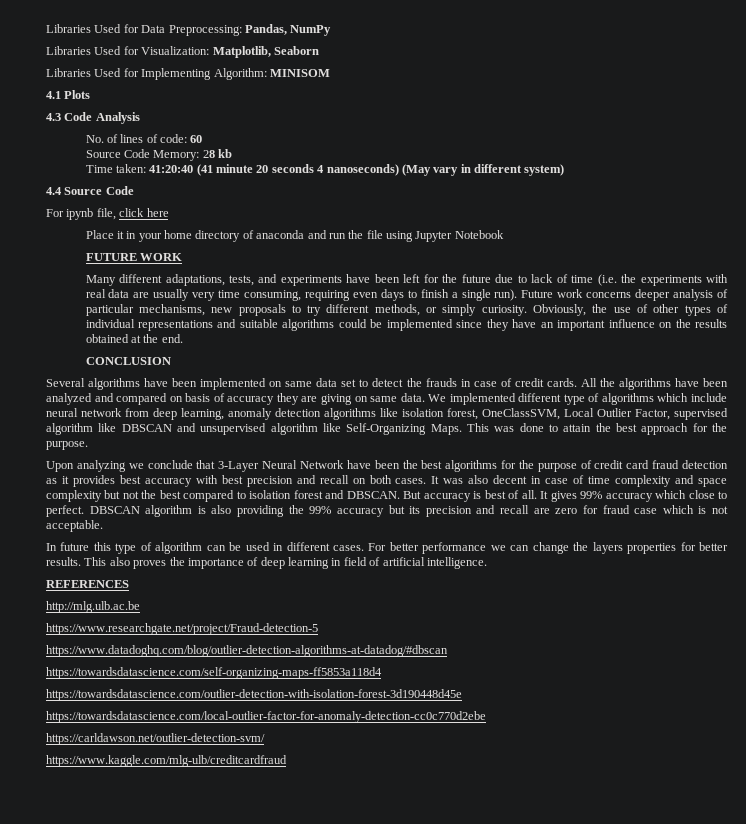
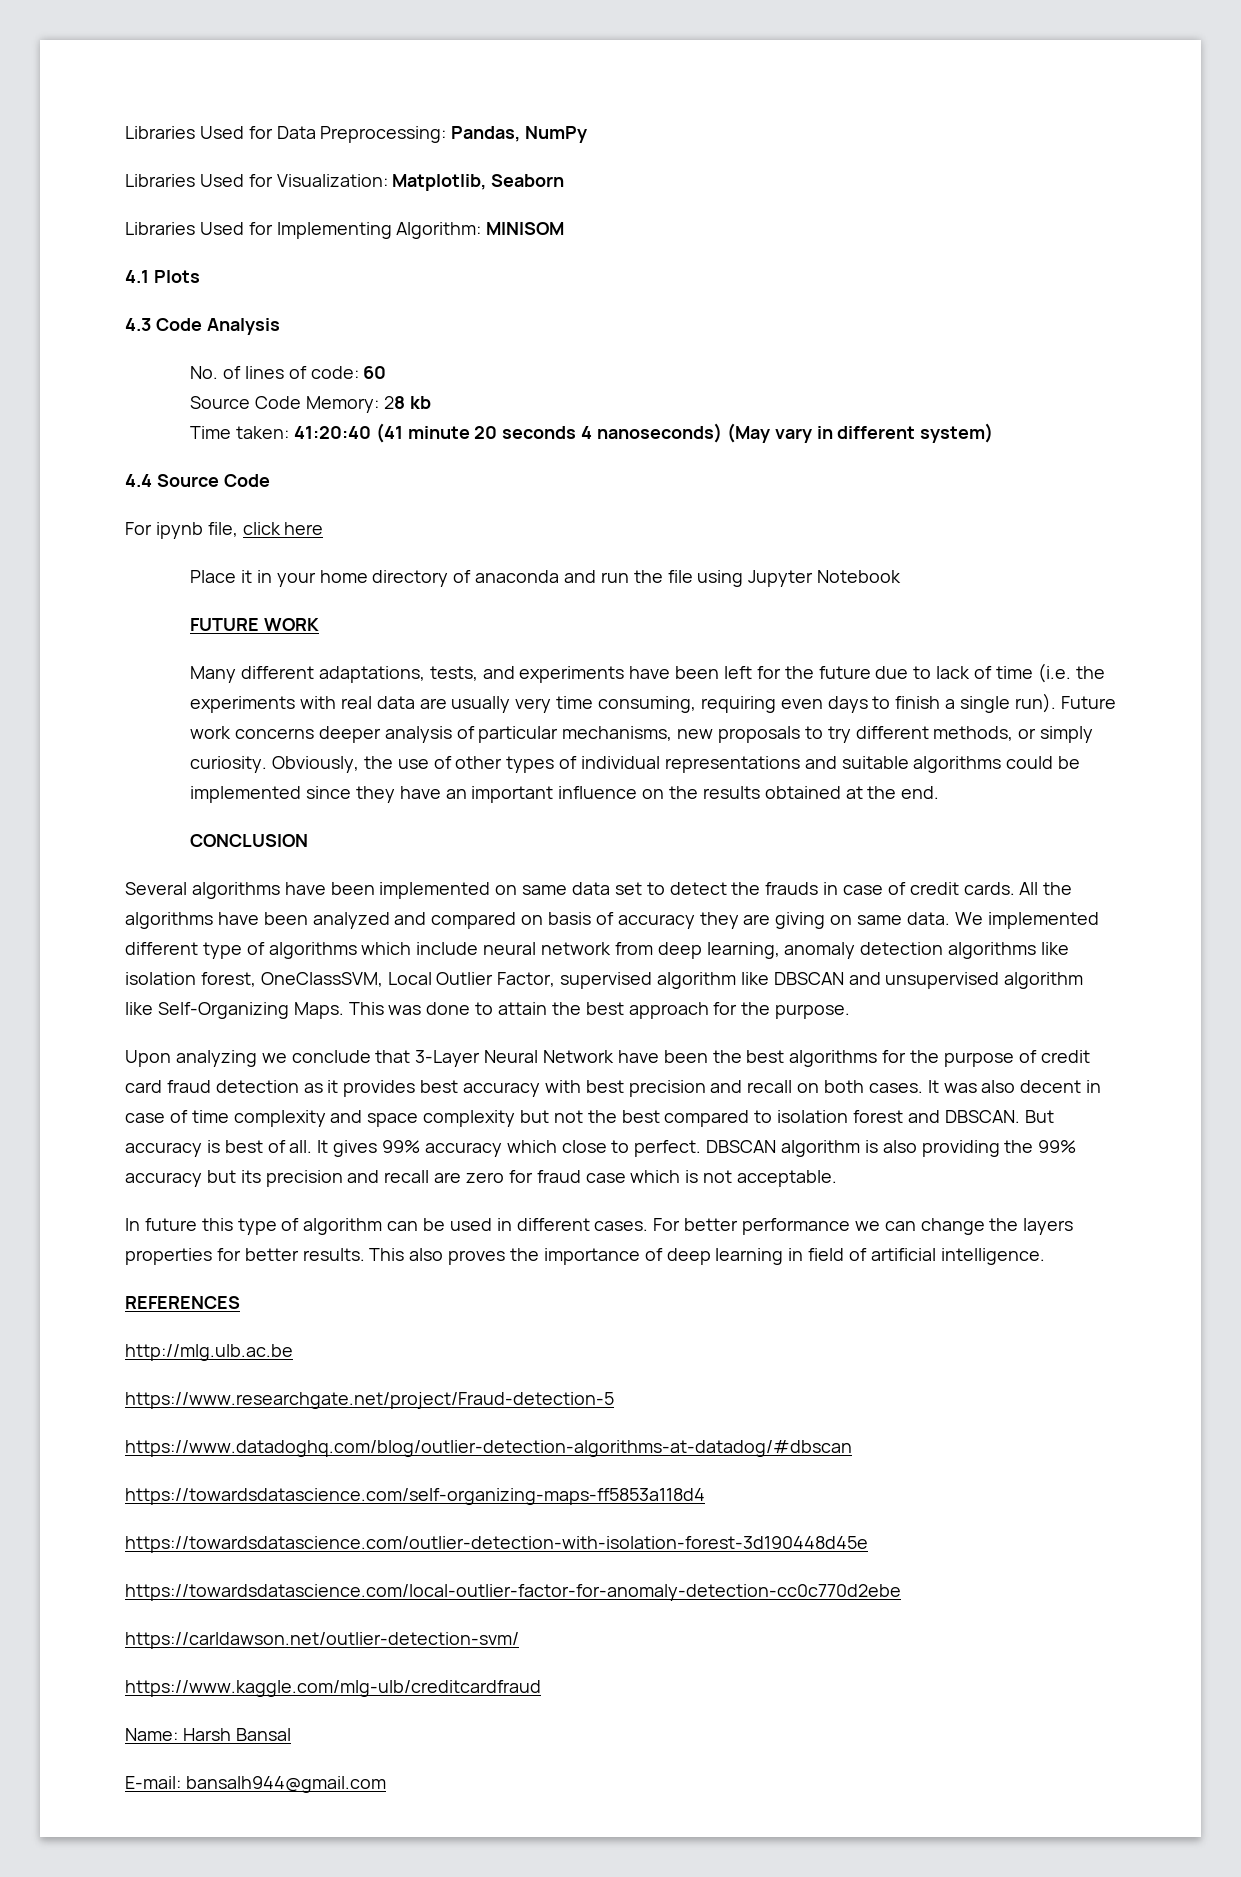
+ Name: Harsh Bansal
+ E-mail: bansalh944@gmail.com

